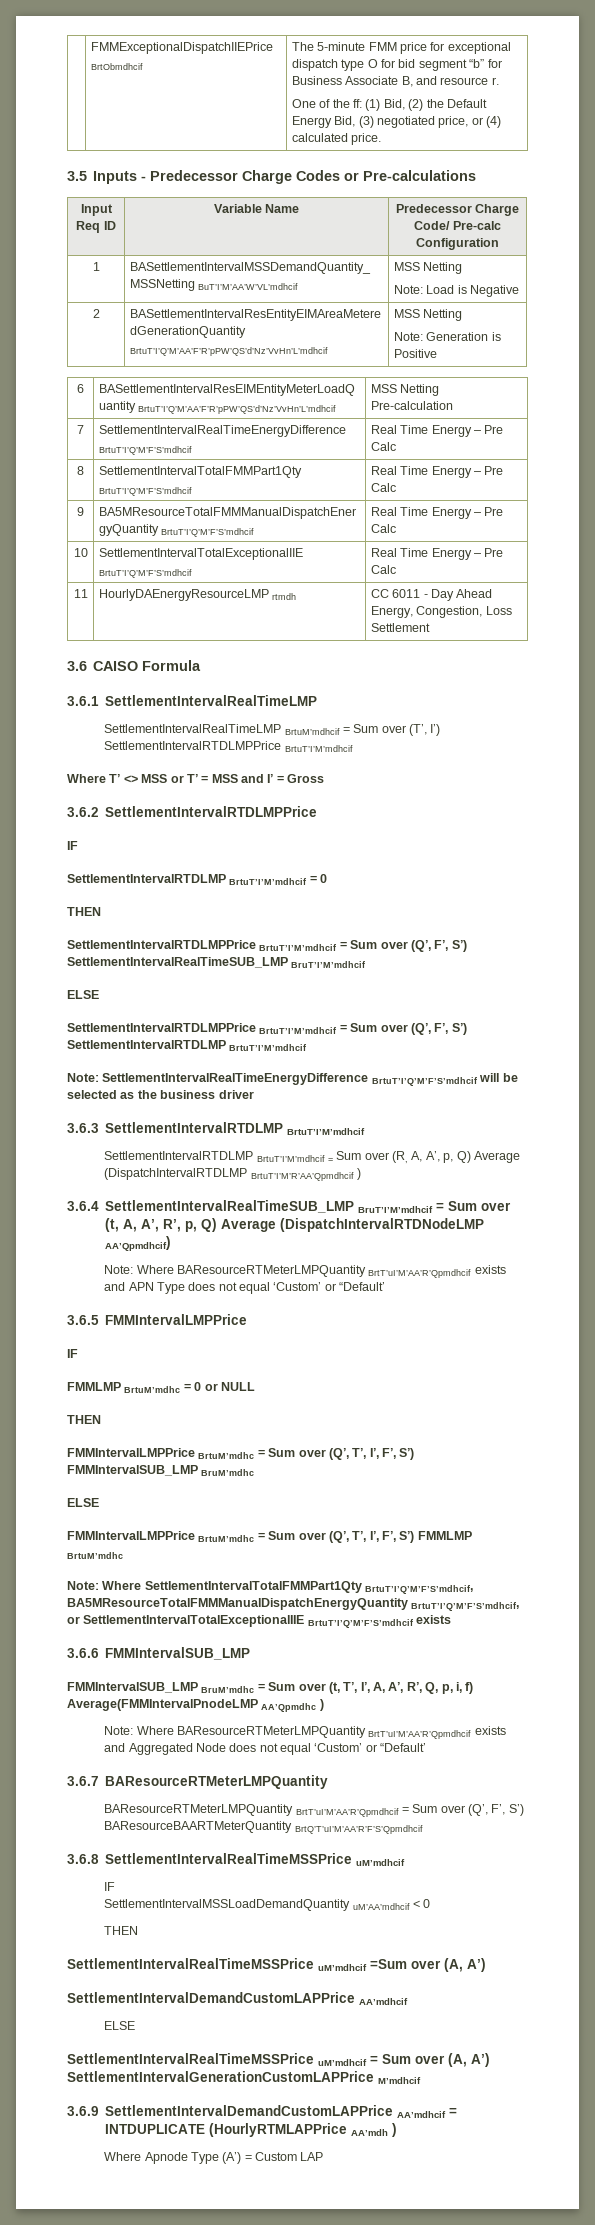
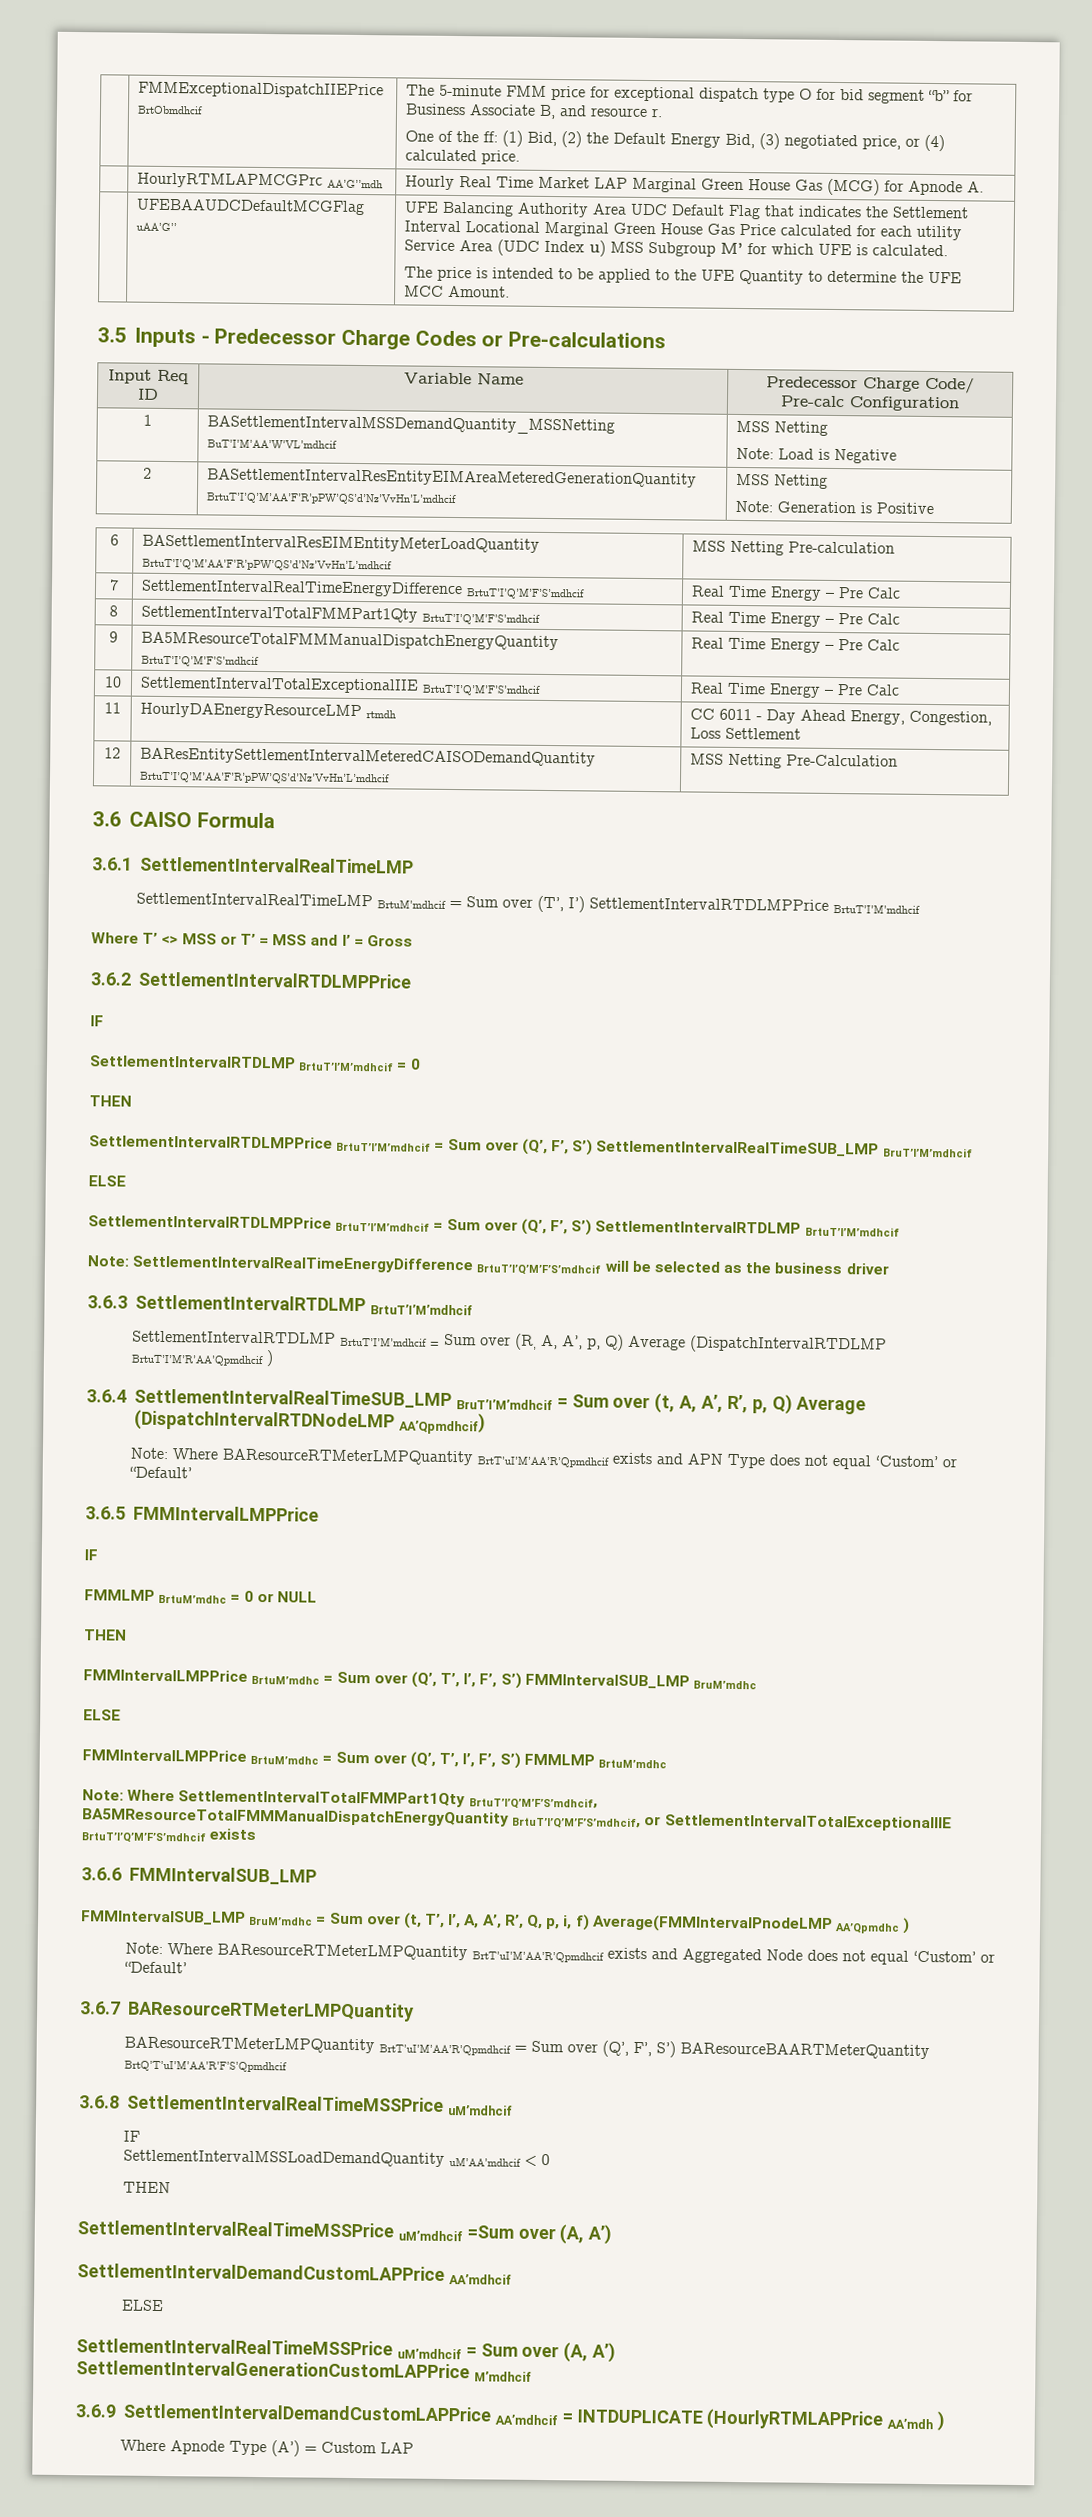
+ | HourlyRTMLAPMCGPrc AA’G’’mdh | Hourly Real Time Market LAP Marginal Green House Gas (MCG) for Apnode A.
+ | UFEBAAUDCDefaultMCGFlag uAA’G’’ | UFE Balancing Authority Area UDC Default Flag that indicates the Settlement Interval Locational Marginal Green House Gas Price calculated for each utility Service Area (UDC Index u) MSS Subgroup M’ for which UFE is calculated.
+ The price is intended to be applied to the UFE Quantity to determine the UFE MCC Amount.
+ 12 | BAResEntitySettlementIntervalMeteredCAISODemandQuantity BrtuT’I’Q’M’AA’F’R’pPW’QS’d’Nz’VvHn’L’mdhcif | MSS Netting Pre-Calculation

